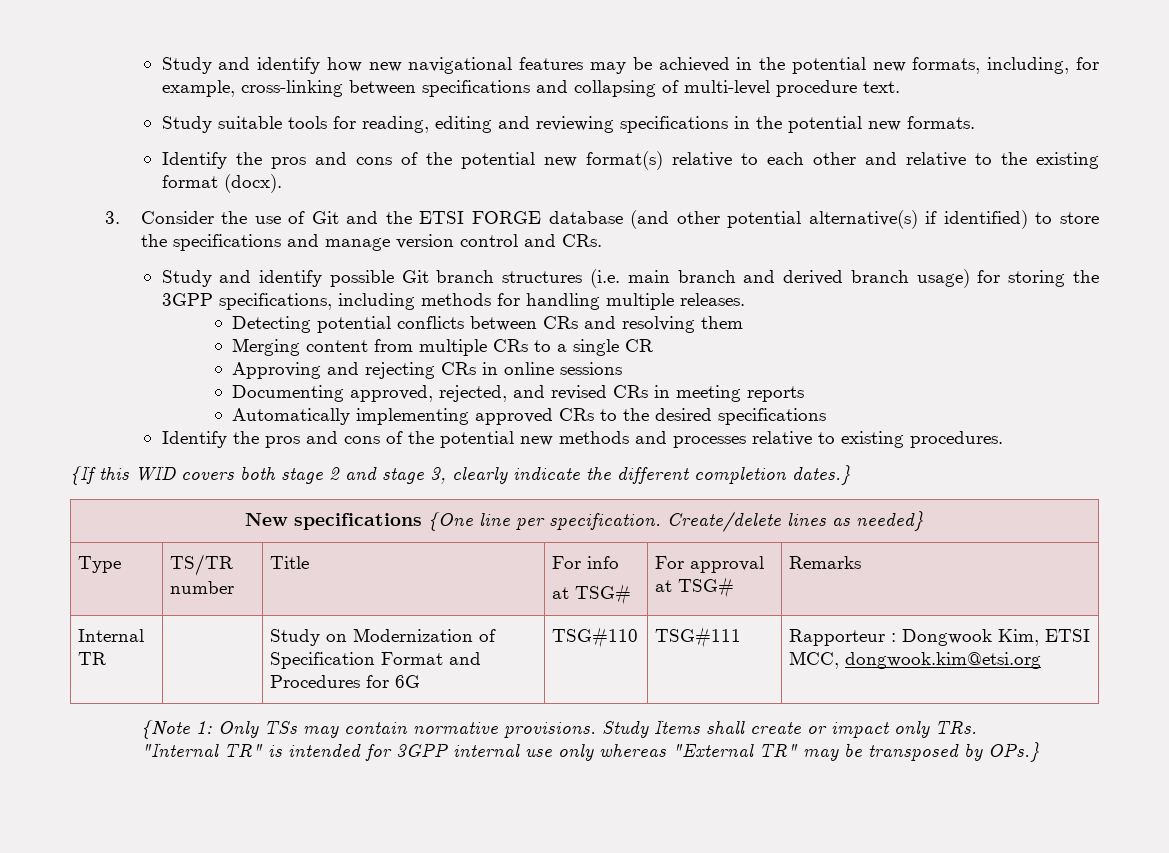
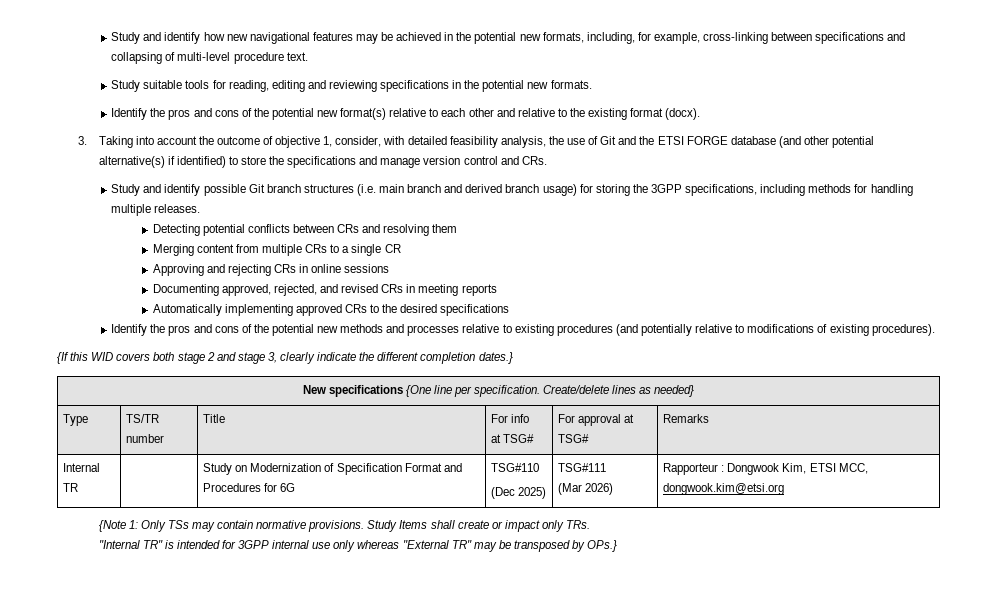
- 3. Consider the use of Git and the ETSI FORGE database (and other potential alternative(s) if identified) to store the specifications and manage version control and CRs.
+ 3. Taking into account the outcome of objective 1, consider, with detailed feasibility analysis, the use of Git and the ETSI FORGE database (and other potential alternative(s) if identified) to store the specifications and manage version control and CRs.
- Identify the pros and cons of the potential new methods and processes relative to existing procedures.
+ Identify the pros and cons of the potential new methods and processes relative to existing procedures (and potentially relative to modifications of existing procedures).
- Internal TR | | Study on Modernization of Specification Format and Procedures for 6G | TSG#110 | TSG#111 | Rapporteur : Dongwook Kim, ETSI MCC, dongwook.kim@etsi.org
+ Internal TR | | Study on Modernization of Specification Format and Procedures for 6G | TSG#110
+ (Dec 2025) | TSG#111
+ (Mar 2026) | Rapporteur : Dongwook Kim, ETSI MCC, dongwook.kim@etsi.org

